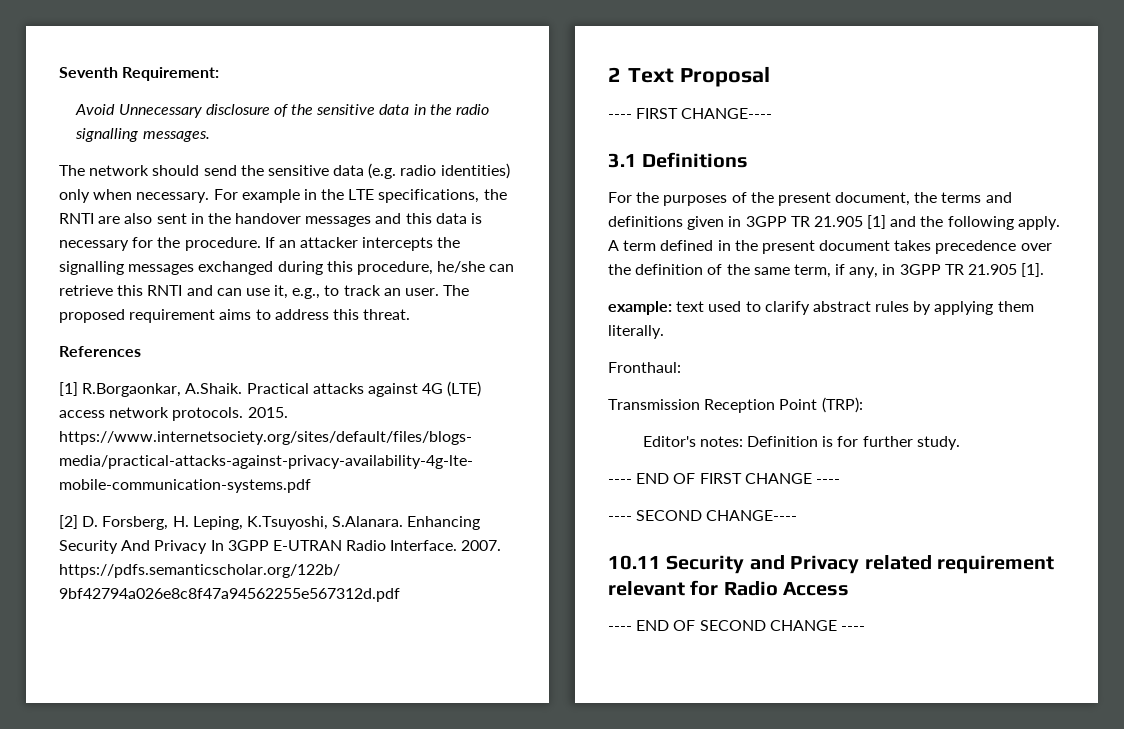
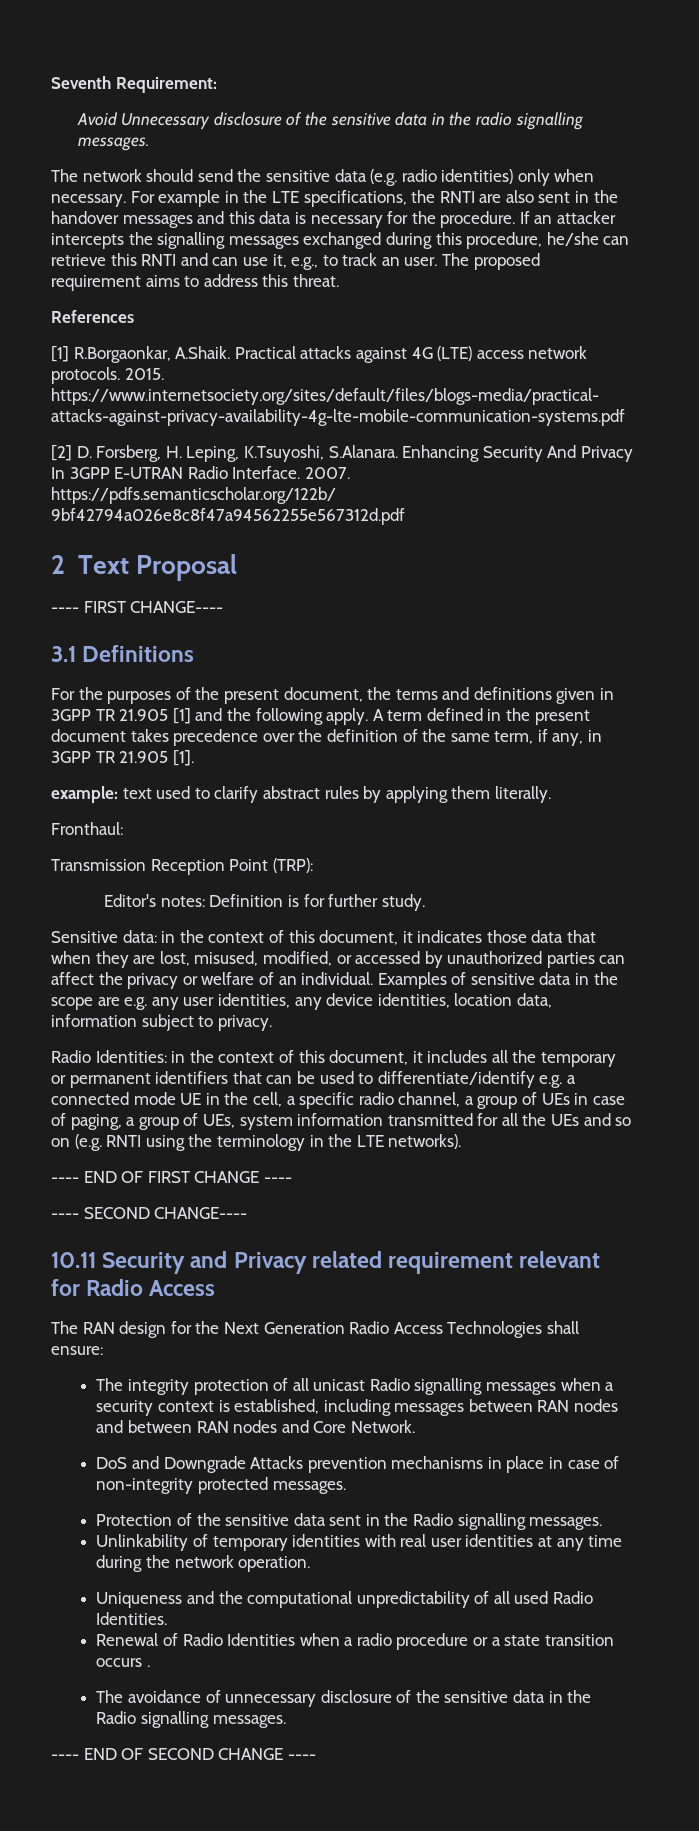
+ Sensitive data: in the context of this document, it indicates those data that when they are lost, misused, modified, or accessed by unauthorized parties can affect the privacy or welfare of an individual. Examples of sensitive data in the scope are e.g. any user identities, any device identities, location data, information subject to privacy.
+ Radio Identities: in the context of this document, it includes all the temporary or permanent identifiers that can be used to differentiate/identify e.g. a connected mode UE in the cell, a specific radio channel, a group of UEs in case of paging, a group of UEs, system information transmitted for all the UEs and so on (e.g. RNTI using the terminology in the LTE networks).
+ The RAN design for the Next Generation Radio Access Technologies shall ensure:
+ The integrity protection of all unicast Radio signalling messages when a security context is established, including messages between RAN nodes and between RAN nodes and Core Network.
+ DoS and Downgrade Attacks prevention mechanisms in place in case of non-integrity protected messages.
+ Protection of the sensitive data sent in the Radio signalling messages.
+ Unlinkability of temporary identities with real user identities at any time during the network operation.
+ Uniqueness and the computational unpredictability of all used Radio Identities.
+ Renewal of Radio Identities when a radio procedure or a state transition occurs .
+ The avoidance of unnecessary disclosure of the sensitive data in the Radio signalling messages.

